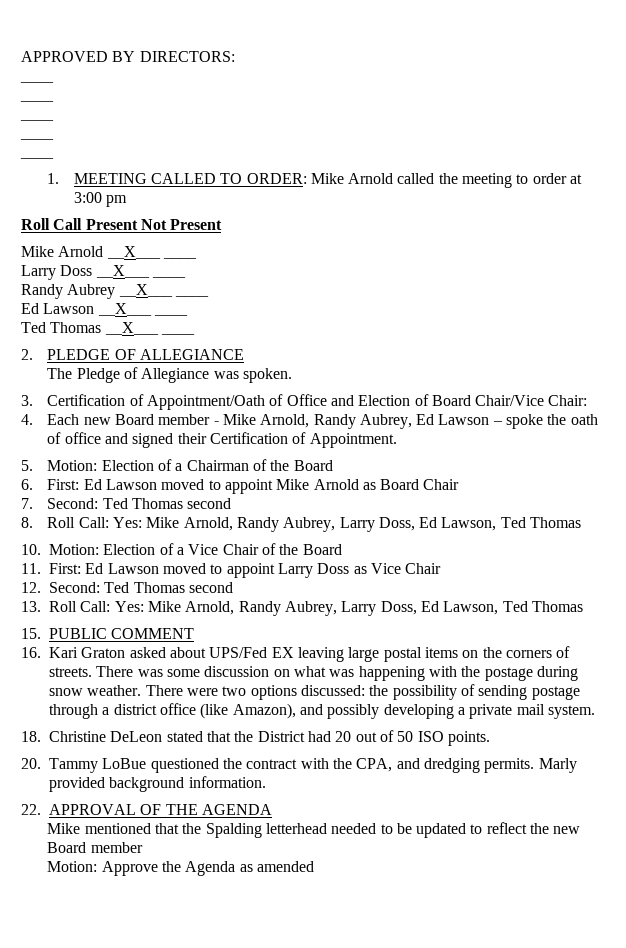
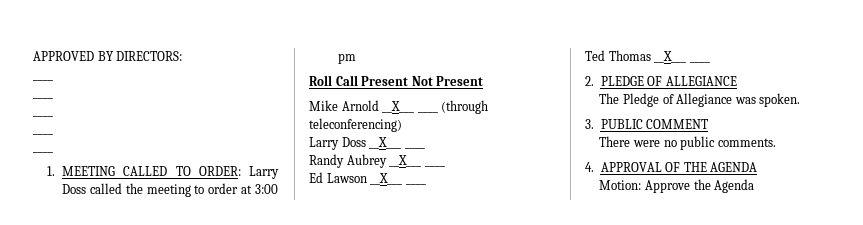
- 1. MEETING CALLED TO ORDER: Mike Arnold called the meeting to order at 3:00 pm
+ 1. MEETING CALLED TO ORDER: Larry Doss called the meeting to order at 3:00 pm
- Mike Arnold __X___ ____
+ Mike Arnold __X___ ____ (through teleconferencing)
- 3. Certification of Appointment/Oath of Office and Election of Board Chair/Vice Chair:
- 4. Each new Board member - Mike Arnold, Randy Aubrey, Ed Lawson – spoke the oath of office and signed their Certification of Appointment.
- 5. Motion: Election of a Chairman of the Board
- 6. First: Ed Lawson moved to appoint Mike Arnold as Board Chair
- 7. Second: Ted Thomas second
- 8. Roll Call: Yes: Mike Arnold, Randy Aubrey, Larry Doss, Ed Lawson, Ted Thomas
- 10. Motion: Election of a Vice Chair of the Board
- 11. First: Ed Lawson moved to appoint Larry Doss as Vice Chair
- 12. Second: Ted Thomas second
- 13. Roll Call: Yes: Mike Arnold, Randy Aubrey, Larry Doss, Ed Lawson, Ted Thomas
- 15. PUBLIC COMMENT
- 16. Kari Graton asked about UPS/Fed EX leaving large postal items on the corners of streets. There was some discussion on what was happening with the postage during snow weather. There were two options discussed: the possibility of sending postage through a district office (like Amazon), and possibly developing a private mail system.
- 18. Christine DeLeon stated that the District had 20 out of 50 ISO points.
- 20. Tammy LoBue questioned the contract with the CPA, and dredging permits. Marly provided background information.
- 22. APPROVAL OF THE AGENDA
- Mike mentioned that the Spalding letterhead needed to be updated to reflect the new Board member
+ 3. PUBLIC COMMENT
+ There were no public comments.
+ 4. APPROVAL OF THE AGENDA
- Motion: Approve the Agenda as amended
+ Motion: Approve the Agenda

